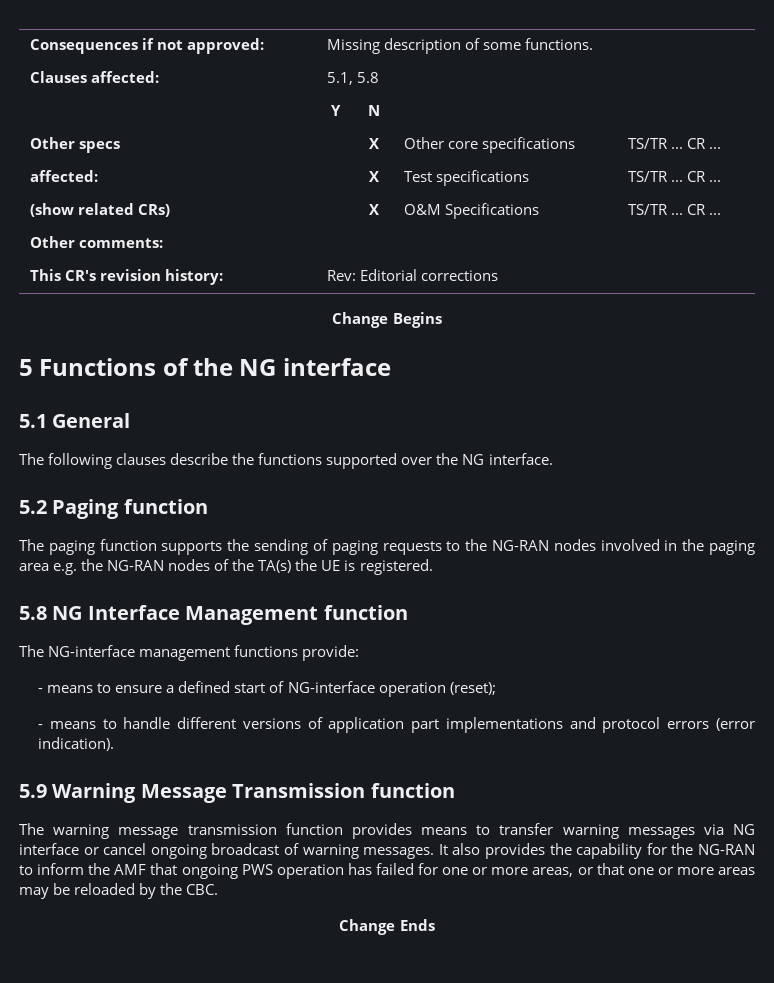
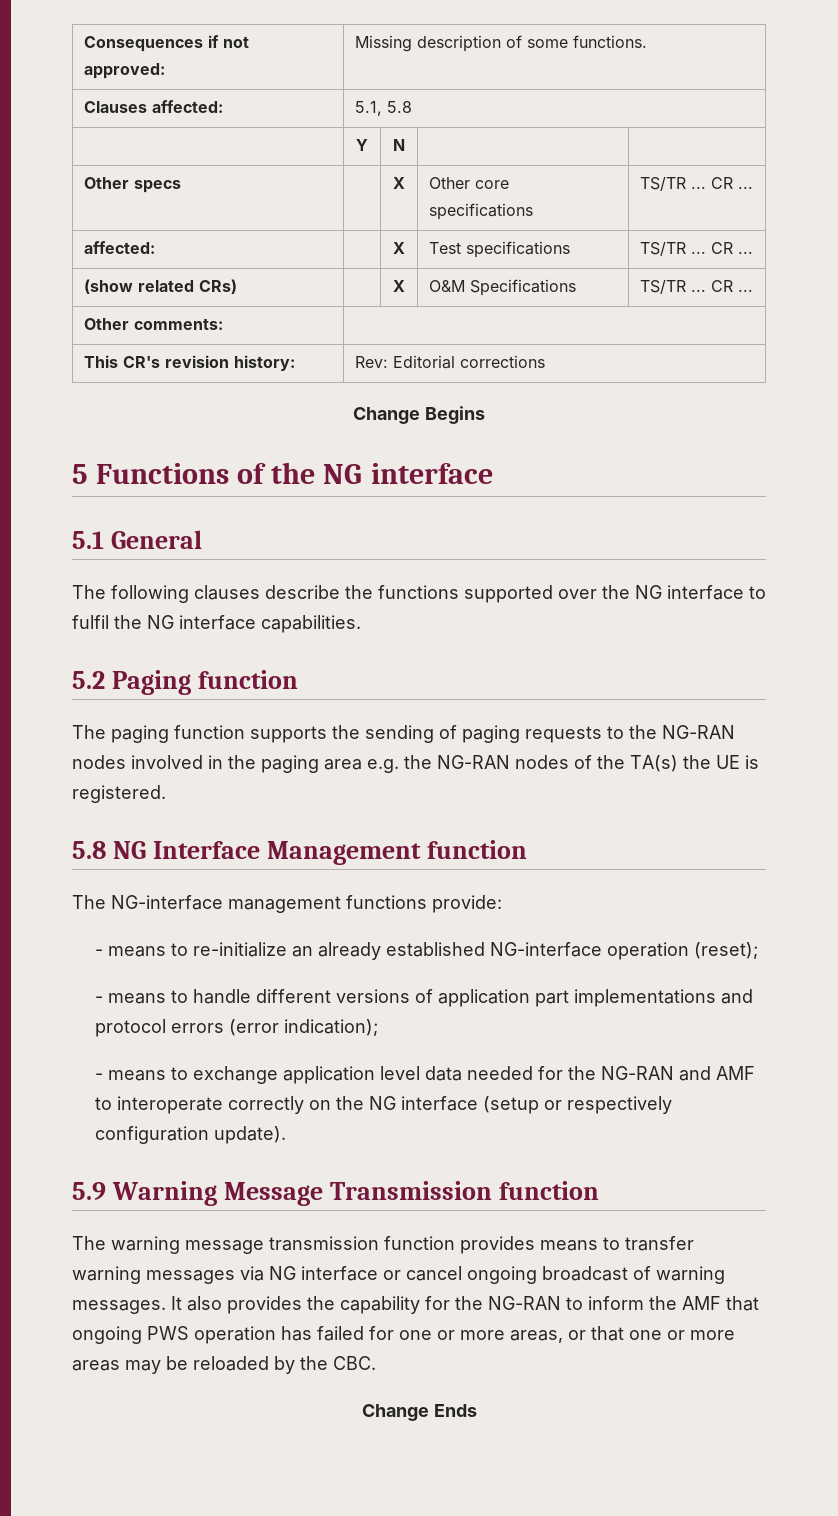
- The following clauses describe the functions supported over the NG interface.
+ The following clauses describe the functions supported over the NG interface to fulfil the NG interface capabilities.
- - means to ensure a defined start of NG-interface operation (reset);
+ - means to re-initialize an already established NG-interface operation (reset);
- - means to handle different versions of application part implementations and protocol errors (error indication).
+ - means to handle different versions of application part implementations and protocol errors (error indication);
+ - means to exchange application level data needed for the NG-RAN and AMF to interoperate correctly on the NG interface (setup or respectively configuration update).

